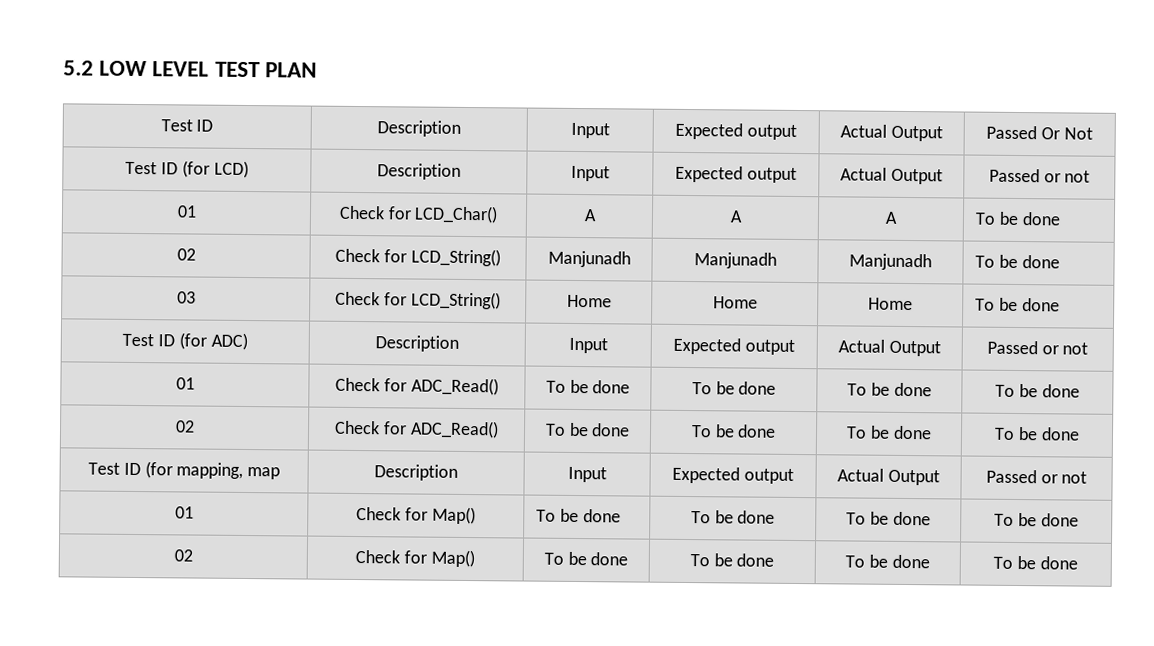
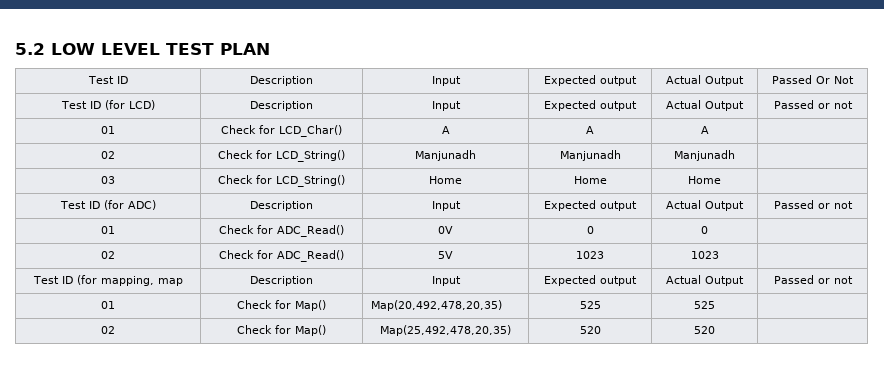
- 01 | Check for LCD_Char() | A | A | A | To be done
+ 01 | Check for LCD_Char() | A | A | A |
- 02 | Check for LCD_String() | Manjunadh | Manjunadh | Manjunadh | To be done
+ 02 | Check for LCD_String() | Manjunadh | Manjunadh | Manjunadh |
- 03 | Check for LCD_String() | Home | Home | Home | To be done
+ 03 | Check for LCD_String() | Home | Home | Home |
- 01 | Check for ADC_Read() | To be done | To be done | To be done | To be done
- 02 | Check for ADC_Read() | To be done | To be done | To be done | To be done
+ 01 | Check for ADC_Read() | 0V | 0 | 0 |
+ 02 | Check for ADC_Read() | 5V | 1023 | 1023 |
- 01 | Check for Map() | To be done | To be done | To be done | To be done
- 02 | Check for Map() | To be done | To be done | To be done | To be done
+ 01 | Check for Map() | Map(20,492,478,20,35) | 525 | 525 |
+ 02 | Check for Map() | Map(25,492,478,20,35) | 520 | 520 |

